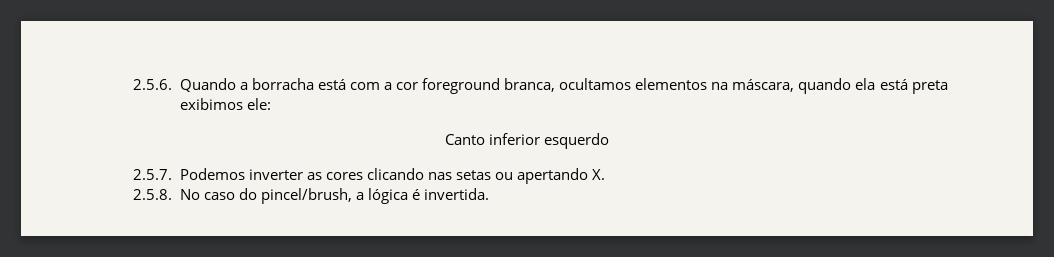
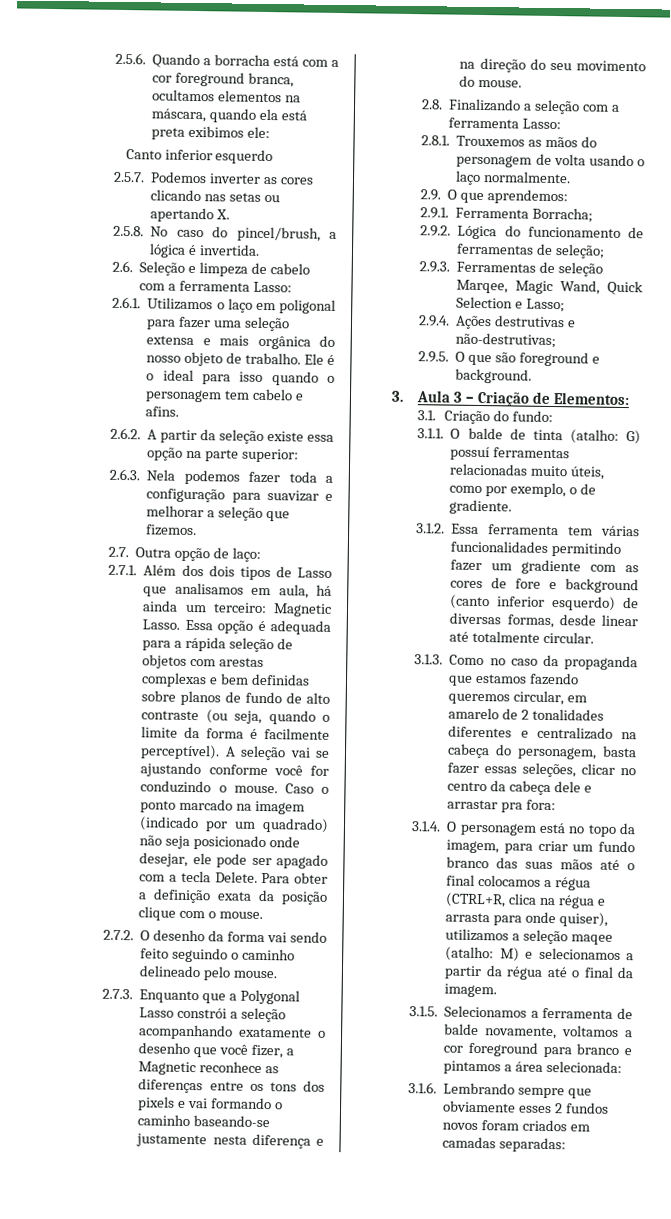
+ 2.6. Seleção e limpeza de cabelo com a ferramenta Lasso:
+ 2.6.1. Utilizamos o laço em poligonal para fazer uma seleção extensa e mais orgânica do nosso objeto de trabalho. Ele é o ideal para isso quando o personagem tem cabelo e afins.
+ 2.6.2. A partir da seleção existe essa opção na parte superior:
+ 2.6.3. Nela podemos fazer toda a configuração para suavizar e melhorar a seleção que fizemos.
+ 2.7. Outra opção de laço:
+ 2.7.1. Além dos dois tipos de Lasso que analisamos em aula, há ainda um terceiro: Magnetic Lasso. Essa opção é adequada para a rápida seleção de objetos com arestas complexas e bem definidas sobre planos de fundo de alto contraste (ou seja, quando o limite da forma é facilmente perceptível). A seleção vai se ajustando conforme você for conduzindo o mouse. Caso o ponto marcado na imagem (indicado por um quadrado) não seja posicionado onde desejar, ele pode ser apagado com a tecla Delete. Para obter a definição exata da posição clique com o mouse.
+ 2.7.2. O desenho da forma vai sendo feito seguindo o caminho delineado pelo mouse.
+ 2.7.3. Enquanto que a Polygonal Lasso constrói a seleção acompanhando exatamente o desenho que você fizer, a Magnetic reconhece as diferenças entre os tons dos pixels e vai formando o caminho baseando-se justamente nesta diferença e na direção do seu movimento do mouse.
+ 2.8. Finalizando a seleção com a ferramenta Lasso:
+ 2.8.1. Trouxemos as mãos do personagem de volta usando o laço normalmente.
+ 2.9. O que aprendemos:
+ 2.9.1. Ferramenta Borracha;
+ 2.9.2. Lógica do funcionamento de ferramentas de seleção;
+ 2.9.3. Ferramentas de seleção Marqee, Magic Wand, Quick Selection e Lasso;
+ 2.9.4. Ações destrutivas e não-destrutivas;
+ 2.9.5. O que são foreground e background.
+ 3. Aula 3 – Criação de Elementos:
+ 3.1. Criação do fundo:
+ 3.1.1. O balde de tinta (atalho: G) possuí ferramentas relacionadas muito úteis, como por exemplo, o de gradiente.
+ 3.1.2. Essa ferramenta tem várias funcionalidades permitindo fazer um gradiente com as cores de fore e background (canto inferior esquerdo) de diversas formas, desde linear até totalmente circular.
+ 3.1.3. Como no caso da propaganda que estamos fazendo queremos circular, em amarelo de 2 tonalidades diferentes e centralizado na cabeça do personagem, basta fazer essas seleções, clicar no centro da cabeça dele e arrastar pra fora:
+ 3.1.4. O personagem está no topo da imagem, para criar um fundo branco das suas mãos até o final colocamos a régua (CTRL+R, clica na régua e arrasta para onde quiser), utilizamos a seleção maqee (atalho: M) e selecionamos a partir da régua até o final da imagem.
+ 3.1.5. Selecionamos a ferramenta de balde novamente, voltamos a cor foreground para branco e pintamos a área selecionada:
+ 3.1.6. Lembrando sempre que obviamente esses 2 fundos novos foram criados em camadas separadas:

